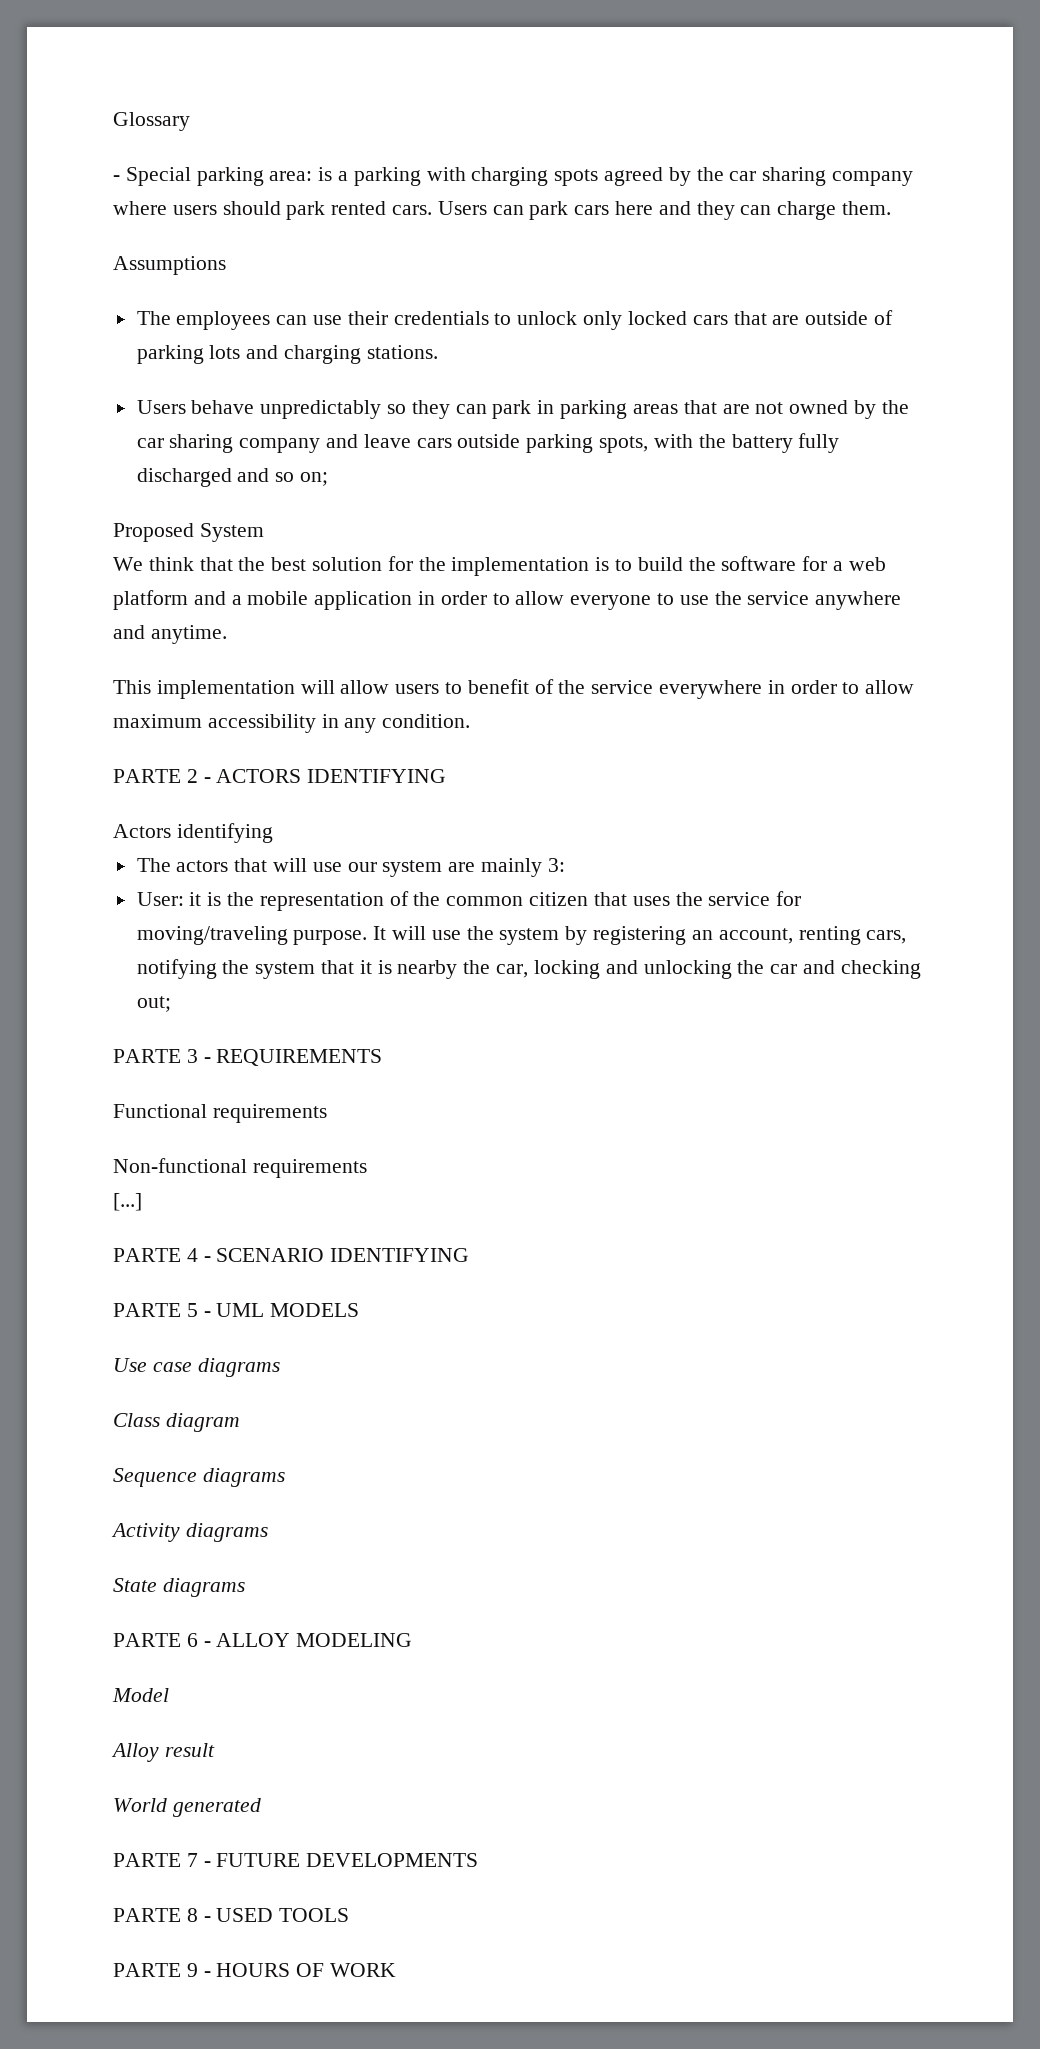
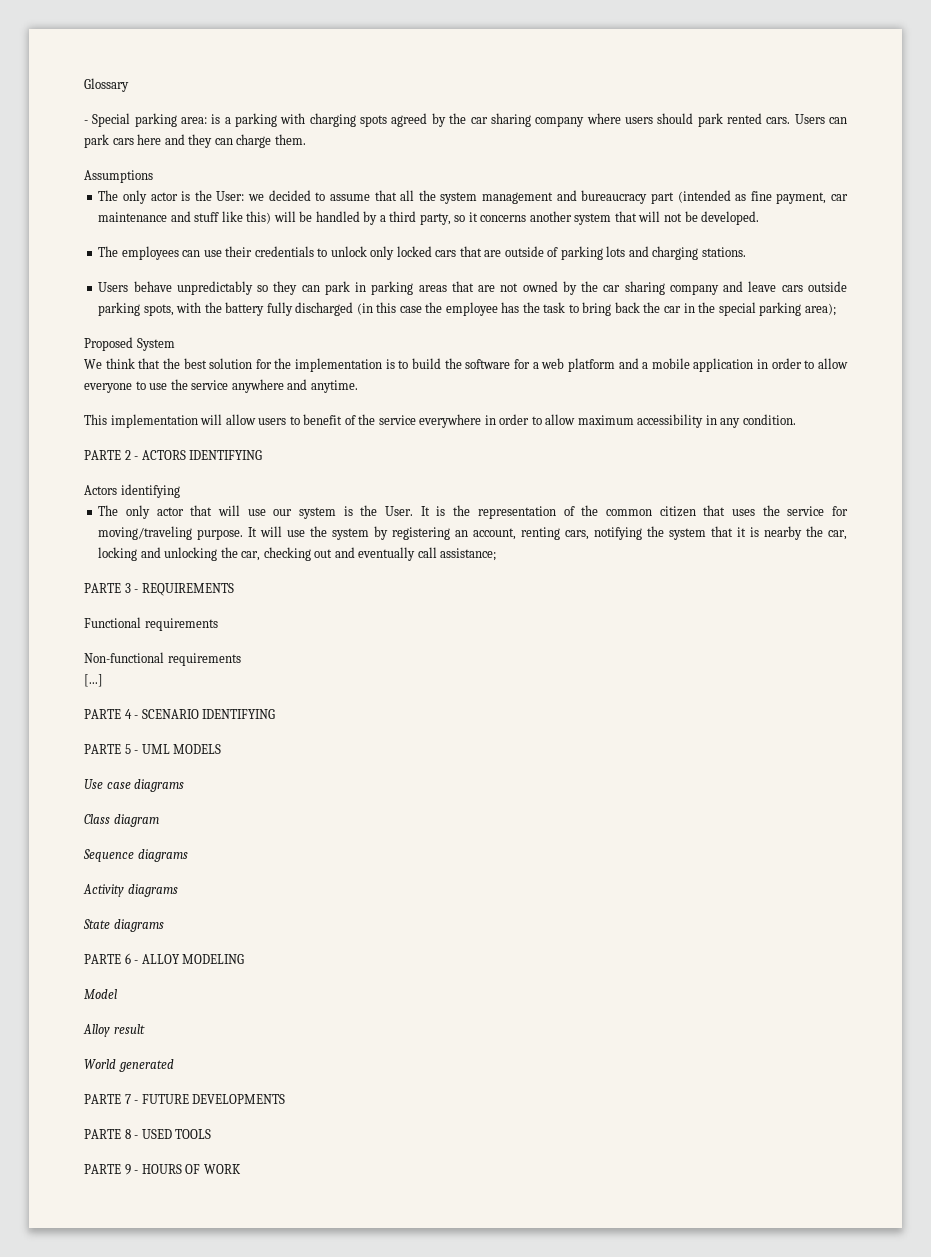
+ The only actor is the User: we decided to assume that all the system management and bureaucracy part (intended as fine payment, car maintenance and stuff like this) will be handled by a third party, so it concerns another system that will not be developed.
- Users behave unpredictably so they can park in parking areas that are not owned by the car sharing company and leave cars outside parking spots, with the battery fully discharged and so on;
+ Users behave unpredictably so they can park in parking areas that are not owned by the car sharing company and leave cars outside parking spots, with the battery fully discharged (in this case the employee has the task to bring back the car in the special parking area);
- The actors that will use our system are mainly 3:
- User: it is the representation of the common citizen that uses the service for moving/traveling purpose.
+ The only actor that will use our system is the User. It is the representation of the common citizen that uses the service for moving/traveling purpose.
- It will use the system by registering an account, renting cars, notifying the system that it is nearby the car, locking and unlocking the car and checking out;
+ It will use the system by registering an account, renting cars, notifying the system that it is nearby the car, locking and unlocking the car, checking out and eventually call assistance;

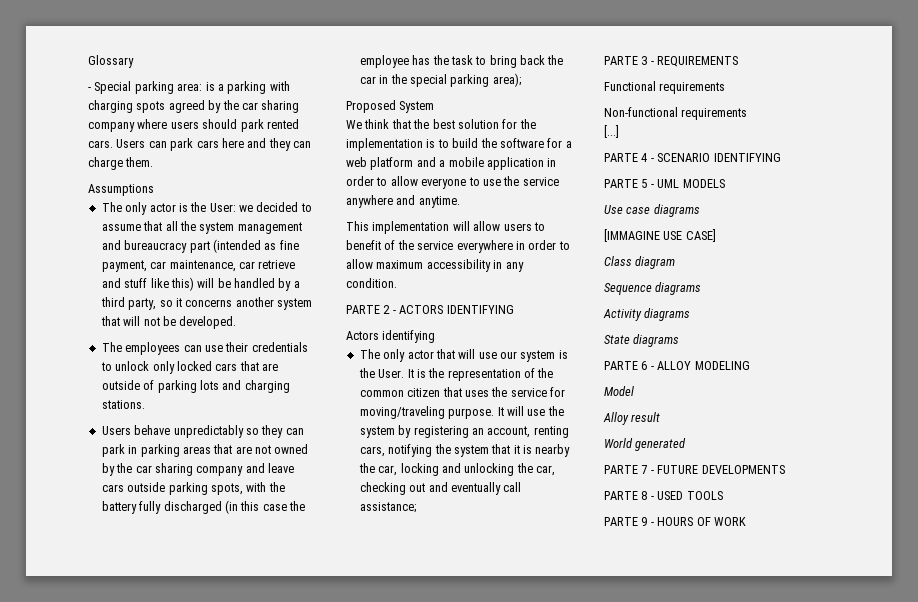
- The only actor is the User: we decided to assume that all the system management and bureaucracy part (intended as fine payment, car maintenance and stuff like this) will be handled by a third party, so it concerns another system that will not be developed.
+ The only actor is the User: we decided to assume that all the system management and bureaucracy part (intended as fine payment, car maintenance, car retrieve and stuff like this) will be handled by a third party, so it concerns another system that will not be developed.
+ [IMMAGINE USE CASE]

